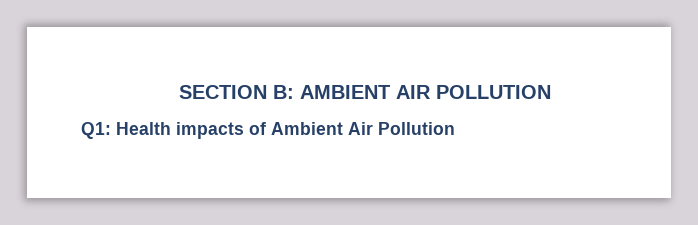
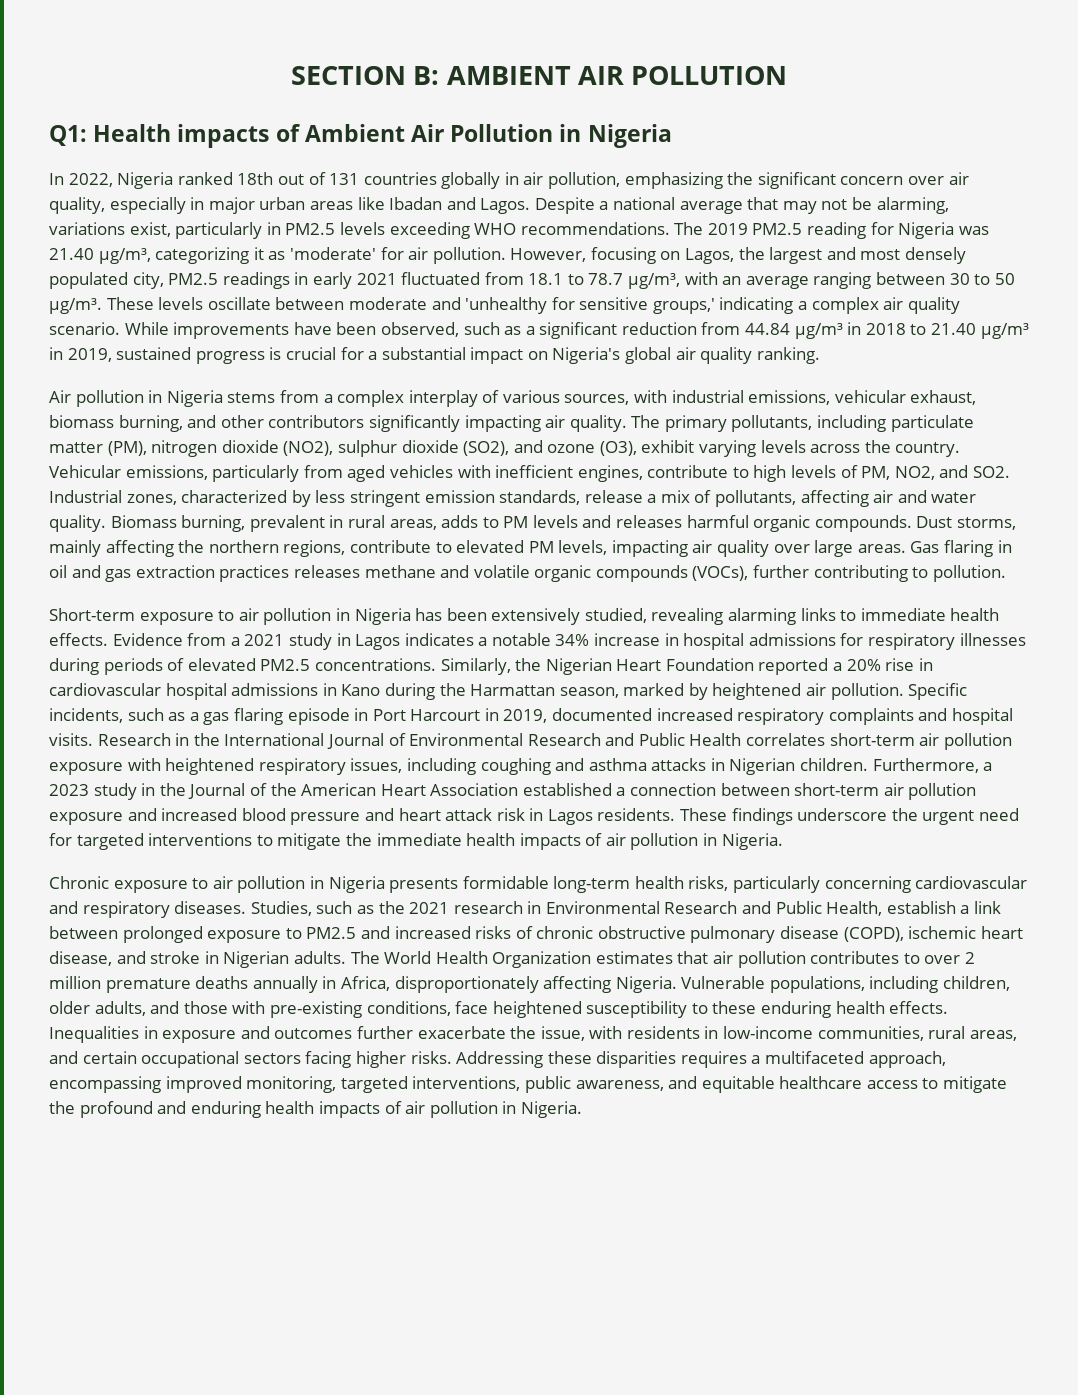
- Q1: Health impacts of Ambient Air Pollution
+ Q1: Health impacts of Ambient Air Pollution in Nigeria
+ In 2022, Nigeria ranked 18th out of 131 countries globally in air pollution, emphasizing the significant concern over air quality, especially in major urban areas like Ibadan and Lagos. Despite a national average that may not be alarming, variations exist, particularly in PM2.5 levels exceeding WHO recommendations. The 2019 PM2.5 reading for Nigeria was 21.40 μg/m³, categorizing it as 'moderate' for air pollution. However, focusing on Lagos, the largest and most densely populated city, PM2.5 readings in early 2021 fluctuated from 18.1 to 78.7 μg/m³, with an average ranging between 30 to 50 μg/m³. These levels oscillate between moderate and 'unhealthy for sensitive groups,' indicating a complex air quality scenario. While improvements have been observed, such as a significant reduction from 44.84 μg/m³ in 2018 to 21.40 μg/m³ in 2019, sustained progress is crucial for a substantial impact on Nigeria's global air quality ranking.
+ Air pollution in Nigeria stems from a complex interplay of various sources, with industrial emissions, vehicular exhaust, biomass burning, and other contributors significantly impacting air quality. The primary pollutants, including particulate matter (PM), nitrogen dioxide (NO2), sulphur dioxide (SO2), and ozone (O3), exhibit varying levels across the country. Vehicular emissions, particularly from aged vehicles with inefficient engines, contribute to high levels of PM, NO2, and SO2. Industrial zones, characterized by less stringent emission standards, release a mix of pollutants, affecting air and water quality. Biomass burning, prevalent in rural areas, adds to PM levels and releases harmful organic compounds. Dust storms, mainly affecting the northern regions, contribute to elevated PM levels, impacting air quality over large areas. Gas flaring in oil and gas extraction practices releases methane and volatile organic compounds (VOCs), further contributing to pollution.
+ Short-term exposure to air pollution in Nigeria has been extensively studied, revealing alarming links to immediate health effects. Evidence from a 2021 study in Lagos indicates a notable 34% increase in hospital admissions for respiratory illnesses during periods of elevated PM2.5 concentrations. Similarly, the Nigerian Heart Foundation reported a 20% rise in cardiovascular hospital admissions in Kano during the Harmattan season, marked by heightened air pollution. Specific incidents, such as a gas flaring episode in Port Harcourt in 2019, documented increased respiratory complaints and hospital visits. Research in the International Journal of Environmental Research and Public Health correlates short-term air pollution exposure with heightened respiratory issues, including coughing and asthma attacks in Nigerian children. Furthermore, a 2023 study in the Journal of the American Heart Association established a connection between short-term air pollution exposure and increased blood pressure and heart attack risk in Lagos residents. These findings underscore the urgent need for targeted interventions to mitigate the immediate health impacts of air pollution in Nigeria.
+ Chronic exposure to air pollution in Nigeria presents formidable long-term health risks, particularly concerning cardiovascular and respiratory diseases. Studies, such as the 2021 research in Environmental Research and Public Health, establish a link between prolonged exposure to PM2.5 and increased risks of chronic obstructive pulmonary disease (COPD), ischemic heart disease, and stroke in Nigerian adults. The World Health Organization estimates that air pollution contributes to over 2 million premature deaths annually in Africa, disproportionately affecting Nigeria. Vulnerable populations, including children, older adults, and those with pre-existing conditions, face heightened susceptibility to these enduring health effects. Inequalities in exposure and outcomes further exacerbate the issue, with residents in low-income communities, rural areas, and certain occupational sectors facing higher risks. Addressing these disparities requires a multifaceted approach, encompassing improved monitoring, targeted interventions, public awareness, and equitable healthcare access to mitigate the profound and enduring health impacts of air pollution in Nigeria.

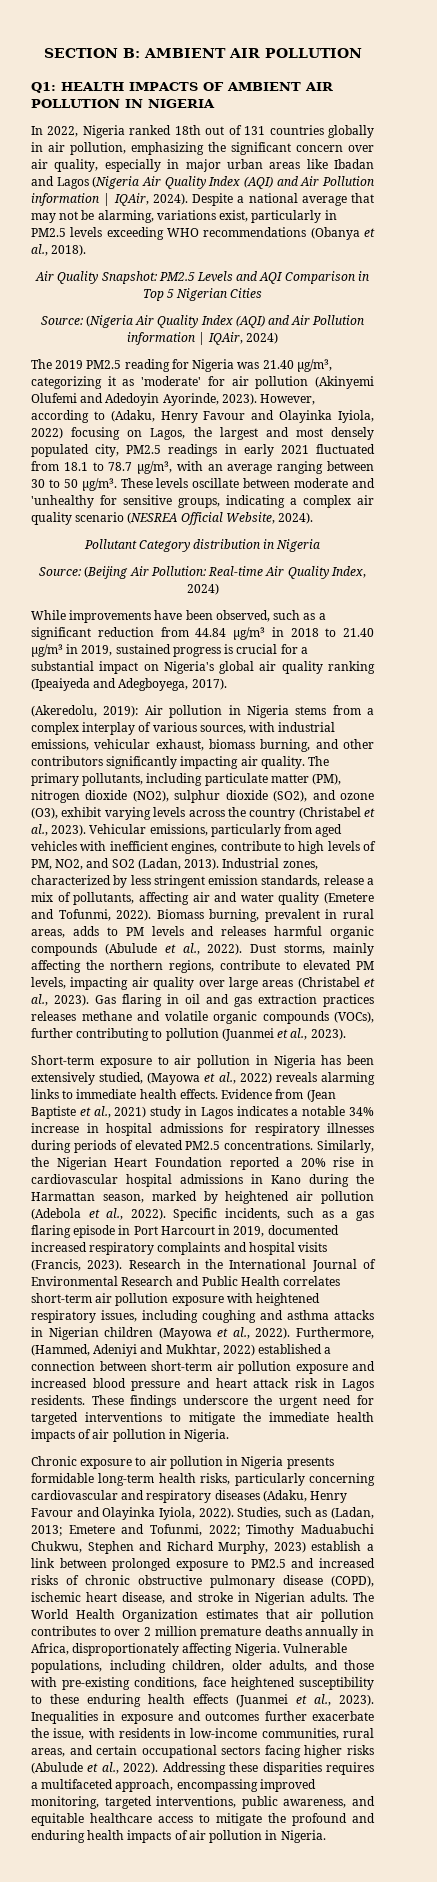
- Q1: Health impacts of Ambient Air Pollution in Nigeria
+ Q1: HEALTH IMPACTS OF AMBIENT AIR POLLUTION IN NIGERIA
- In 2022, Nigeria ranked 18th out of 131 countries globally in air pollution, emphasizing the significant concern over air quality, especially in major urban areas like Ibadan and Lagos.
+ In 2022, Nigeria ranked 18th out of 131 countries globally in air pollution, emphasizing the significant concern over air quality, especially in major urban areas like Ibadan and Lagos (Nigeria Air Quality Index (AQI) and Air Pollution information | IQAir, 2024).
- Despite a national average that may not be alarming, variations exist, particularly in PM2.5 levels exceeding WHO recommendations. The 2019 PM2.5 reading for Nigeria was 21.40 μg/m³, categorizing it as 'moderate' for air pollution. However, focusing on Lagos, the largest and most densely populated city, PM2.5 readings in early 2021 fluctuated from 18.1 to 78.7 μg/m³, with an average ranging between 30 to 50 μg/m³.
+ Despite a national average that may not be alarming, variations exist, particularly in PM2.5 levels exceeding WHO recommendations (Obanya et al., 2018).
+ Air Quality Snapshot: PM2.5 Levels and AQI Comparison in Top 5 Nigerian Cities
+ Source: (Nigeria Air Quality Index (AQI) and Air Pollution information | IQAir, 2024)
+ The 2019 PM2.5 reading for Nigeria was 21.40 μg/m³, categorizing it as 'moderate' for air pollution (Akinyemi Olufemi and Adedoyin Ayorinde, 2023). However, according to (Adaku, Henry Favour and Olayinka Iyiola, 2022) focusing on Lagos, the largest and most densely populated city, PM2.5 readings in early 2021 fluctuated from 18.1 to 78.7 μg/m³, with an average ranging between 30 to 50 μg/m³.
- These levels oscillate between moderate and 'unhealthy for sensitive groups,' indicating a complex air quality scenario. While improvements have been observed, such as a significant reduction from 44.84 μg/m³ in 2018 to 21.40 μg/m³ in 2019, sustained progress is crucial for a substantial impact on Nigeria's global air quality ranking.
- Air pollution in Nigeria stems from a complex interplay of various sources, with industrial emissions, vehicular exhaust, biomass burning, and other contributors significantly impacting air quality.
+ These levels oscillate between moderate and 'unhealthy for sensitive groups, indicating a complex air quality scenario (NESREA Official Website, 2024).
+ Pollutant Category distribution in Nigeria
+ Source: (Beijing Air Pollution: Real-time Air Quality Index, 2024)
+ While improvements have been observed, such as a significant reduction from 44.84 μg/m³ in 2018 to 21.40 μg/m³ in 2019, sustained progress is crucial for a substantial impact on Nigeria's global air quality ranking (Ipeaiyeda and Adegboyega, 2017).
+ (Akeredolu, 2019): Air pollution in Nigeria stems from a complex interplay of various sources, with industrial emissions, vehicular exhaust, biomass burning, and other contributors significantly impacting air quality.
- The primary pollutants, including particulate matter (PM), nitrogen dioxide (NO2), sulphur dioxide (SO2), and ozone (O3), exhibit varying levels across the country.
+ The primary pollutants, including particulate matter (PM), nitrogen dioxide (NO2), sulphur dioxide (SO2), and ozone (O3), exhibit varying levels across the country (Christabel et al., 2023).
- Vehicular emissions, particularly from aged vehicles with inefficient engines, contribute to high levels of PM, NO2, and SO2. Industrial zones, characterized by less stringent emission standards, release a mix of pollutants, affecting air and water quality.
+ Vehicular emissions, particularly from aged vehicles with inefficient engines, contribute to high levels of PM, NO2, and SO2 (Ladan, 2013). Industrial zones, characterized by less stringent emission standards, release a mix of pollutants, affecting air and water quality (Emetere and Tofunmi, 2022).
- Biomass burning, prevalent in rural areas, adds to PM levels and releases harmful organic compounds.
+ Biomass burning, prevalent in rural areas, adds to PM levels and releases harmful organic compounds (Abulude et al., 2022).
- Dust storms, mainly affecting the northern regions, contribute to elevated PM levels, impacting air quality over large areas.
+ Dust storms, mainly affecting the northern regions, contribute to elevated PM levels, impacting air quality over large areas (Christabel et al., 2023).
- Gas flaring in oil and gas extraction practices releases methane and volatile organic compounds (VOCs), further contributing to pollution.
+ Gas flaring in oil and gas extraction practices releases methane and volatile organic compounds (VOCs), further contributing to pollution (Juanmei et al., 2023).
- Short-term exposure to air pollution in Nigeria has been extensively studied, revealing alarming links to immediate health effects.
+ Short-term exposure to air pollution in Nigeria has been extensively studied, (Mayowa et al., 2022) reveals alarming links to immediate health effects.
- Evidence from a 2021 study in Lagos indicates a notable 34% increase in hospital admissions for respiratory illnesses during periods of elevated PM2.5 concentrations.
+ Evidence from (Jean Baptiste et al., 2021) study in Lagos indicates a notable 34% increase in hospital admissions for respiratory illnesses during periods of elevated PM2.5 concentrations.
- Similarly, the Nigerian Heart Foundation reported a 20% rise in cardiovascular hospital admissions in Kano during the Harmattan season, marked by heightened air pollution.
+ Similarly, the Nigerian Heart Foundation reported a 20% rise in cardiovascular hospital admissions in Kano during the Harmattan season, marked by heightened air pollution (Adebola et al., 2022).
- Specific incidents, such as a gas flaring episode in Port Harcourt in 2019, documented increased respiratory complaints and hospital visits.
+ Specific incidents, such as a gas flaring episode in Port Harcourt in 2019, documented increased respiratory complaints and hospital visits (Francis, 2023).
- Research in the International Journal of Environmental Research and Public Health correlates short-term air pollution exposure with heightened respiratory issues, including coughing and asthma attacks in Nigerian children. Furthermore, a 2023 study in the Journal of the American Heart Association established a connection between short-term air pollution exposure and increased blood pressure and heart attack risk in Lagos residents.
+ Research in the International Journal of Environmental Research and Public Health correlates short-term air pollution exposure with heightened respiratory issues, including coughing and asthma attacks in Nigerian children (Mayowa et al., 2022). Furthermore, (Hammed, Adeniyi and Mukhtar, 2022) established a connection between short-term air pollution exposure and increased blood pressure and heart attack risk in Lagos residents.
- Chronic exposure to air pollution in Nigeria presents formidable long-term health risks, particularly concerning cardiovascular and respiratory diseases. Studies, such as the 2021 research in Environmental Research and Public Health, establish a link between prolonged exposure to PM2.5 and increased risks of chronic obstructive pulmonary disease (COPD), ischemic heart disease, and stroke in Nigerian adults.
+ Chronic exposure to air pollution in Nigeria presents formidable long-term health risks, particularly concerning cardiovascular and respiratory diseases (Adaku, Henry Favour and Olayinka Iyiola, 2022). Studies, such as (Ladan, 2013; Emetere and Tofunmi, 2022; Timothy Maduabuchi Chukwu, Stephen and Richard Murphy, 2023) establish a link between prolonged exposure to PM2.5 and increased risks of chronic obstructive pulmonary disease (COPD), ischemic heart disease, and stroke in Nigerian adults.
- Vulnerable populations, including children, older adults, and those with pre-existing conditions, face heightened susceptibility to these enduring health effects.
+ Vulnerable populations, including children, older adults, and those with pre-existing conditions, face heightened susceptibility to these enduring health effects (Juanmei et al., 2023).
- Inequalities in exposure and outcomes further exacerbate the issue, with residents in low-income communities, rural areas, and certain occupational sectors facing higher risks.
+ Inequalities in exposure and outcomes further exacerbate the issue, with residents in low-income communities, rural areas, and certain occupational sectors facing higher risks (Abulude et al., 2022).

